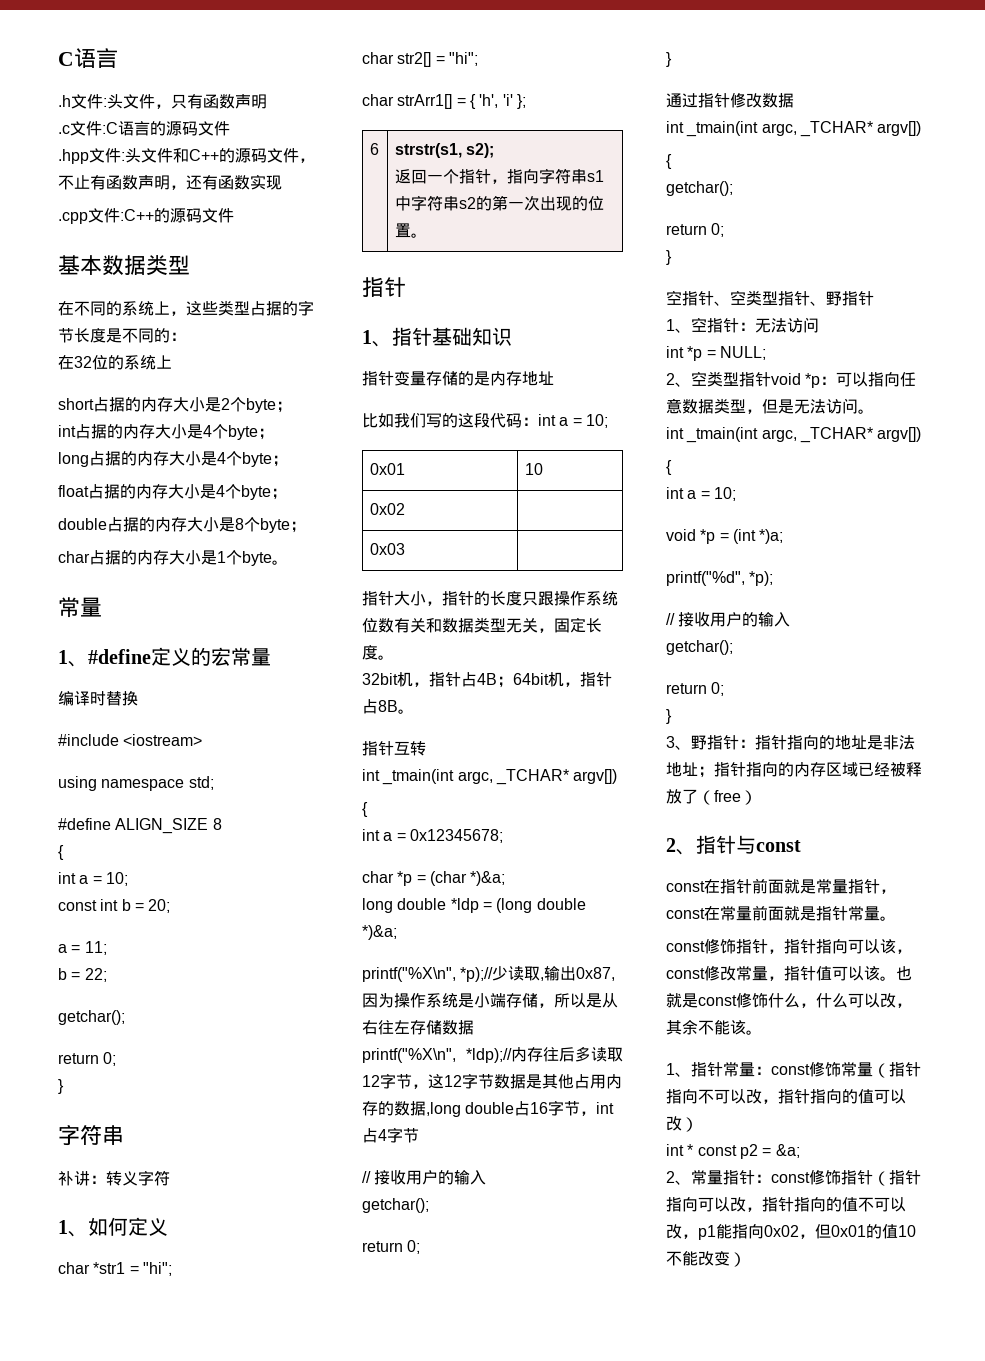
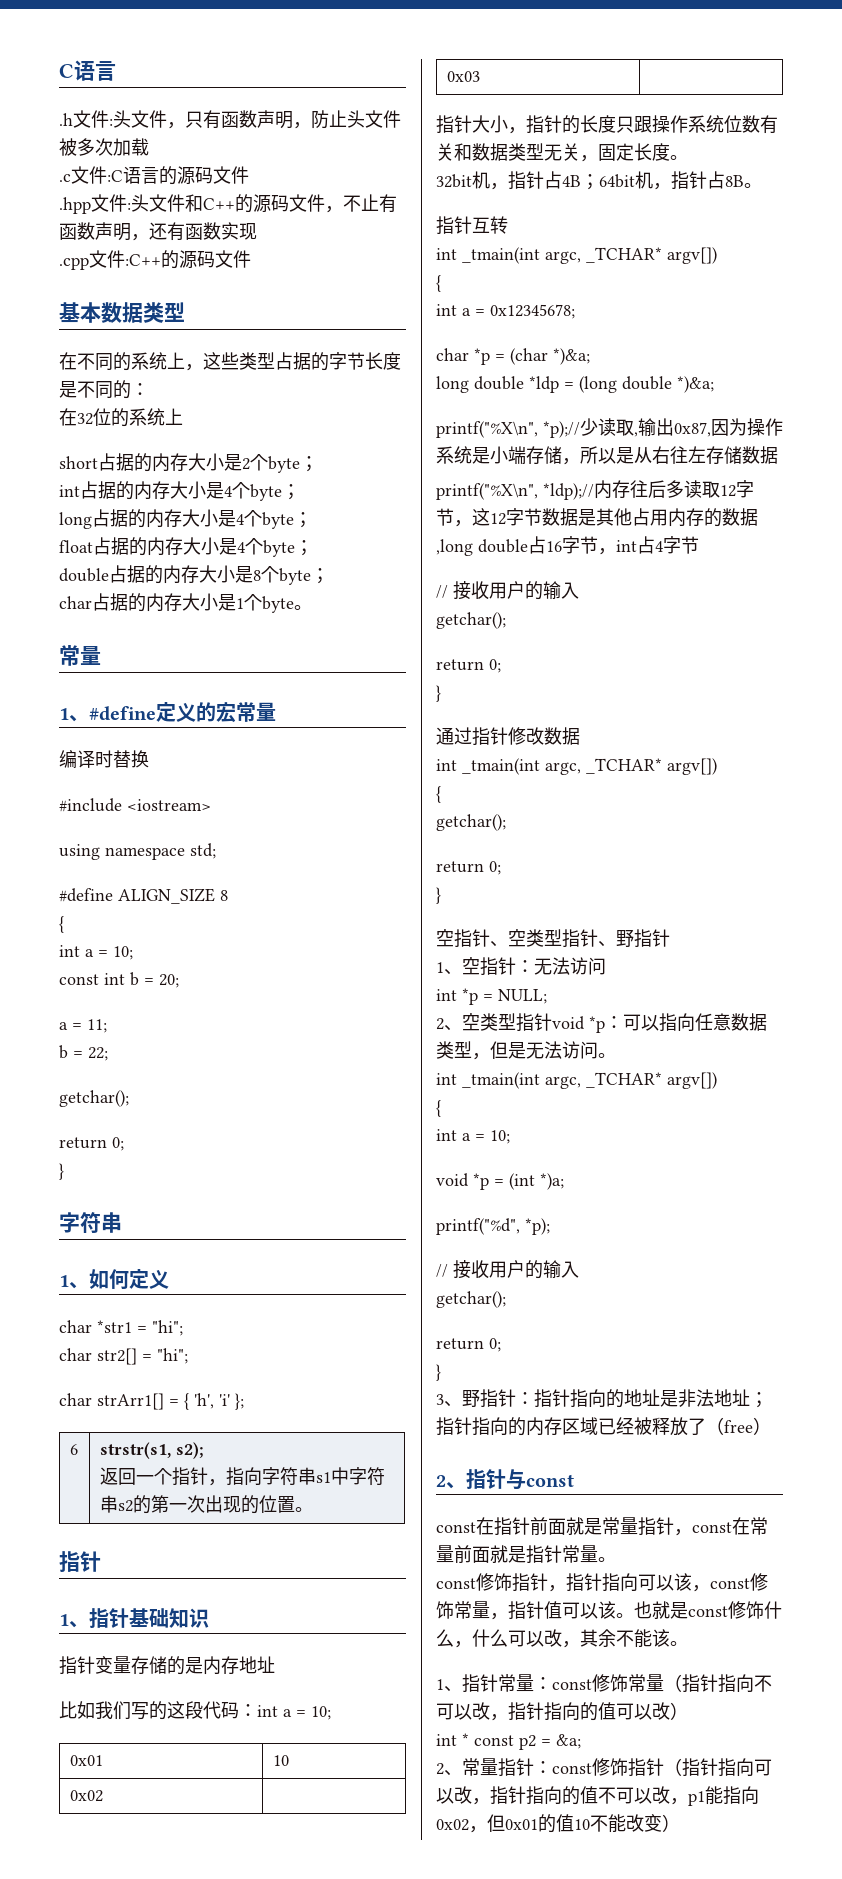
- .h文件:头文件，只有函数声明
+ .h文件:头文件，只有函数声明，防止头文件被多次加载
- 补讲：转义字符
- const修饰指针，指针指向可以该，const修改常量，指针值可以该。
+ const修饰指针，指针指向可以该，const修饰常量，指针值可以该。

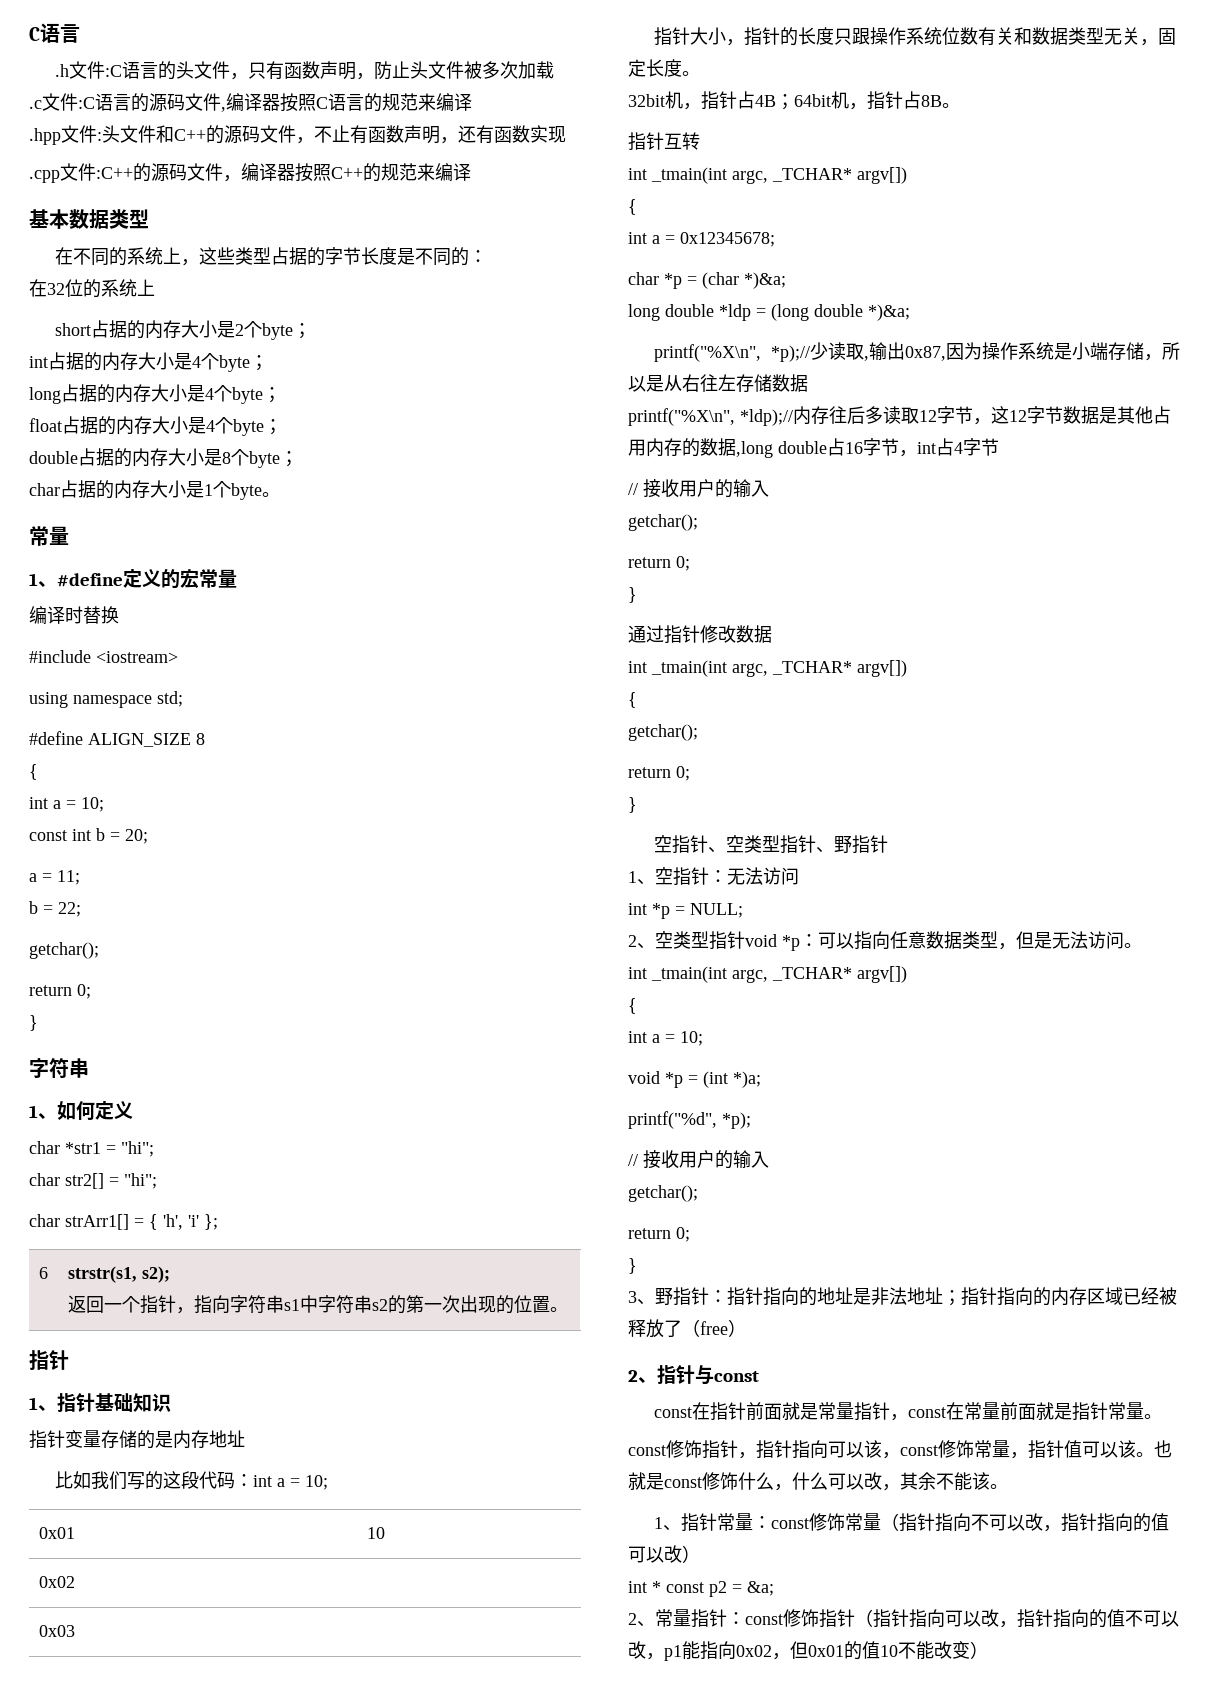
- .h文件:头文件，只有函数声明，防止头文件被多次加载
+ .h文件:C语言的头文件，只有函数声明，防止头文件被多次加载
- .c文件:C语言的源码文件
+ .c文件:C语言的源码文件,编译器按照C语言的规范来编译
- .cpp文件:C++的源码文件
+ .cpp文件:C++的源码文件，编译器按照C++的规范来编译

